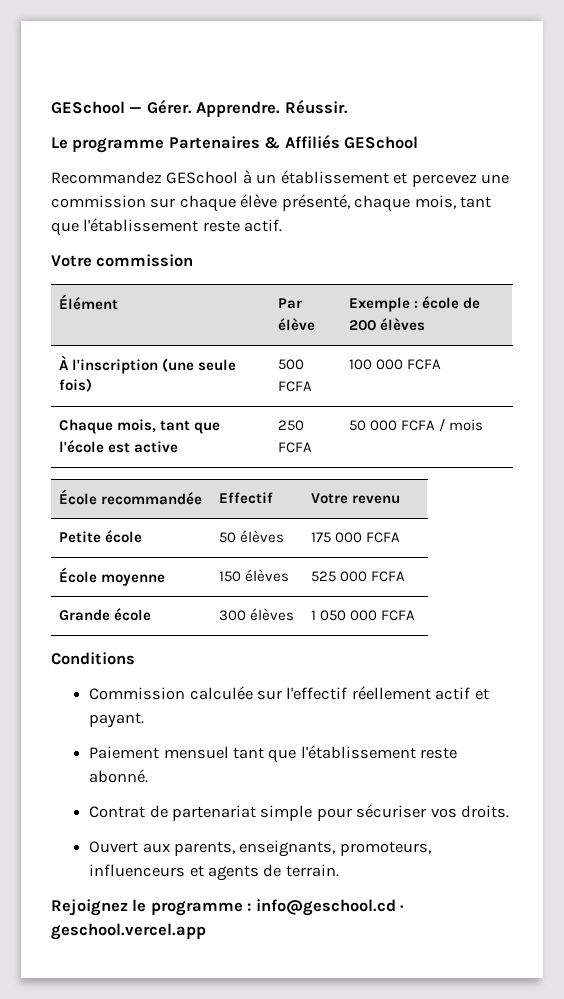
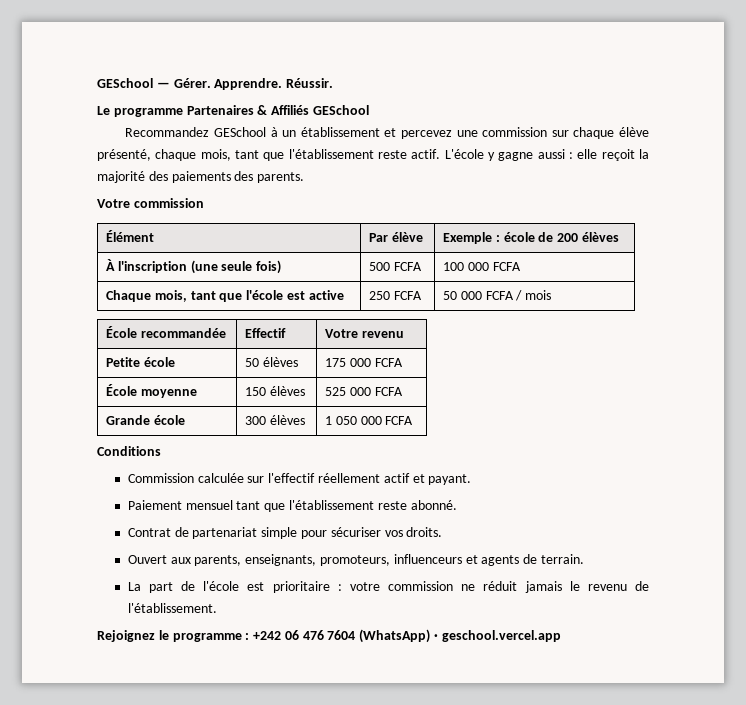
+ L'école y gagne aussi : elle reçoit la majorité des paiements des parents.
+ La part de l'école est prioritaire : votre commission ne réduit jamais le revenu de l'établissement.
- Rejoignez le programme : info@geschool.cd · geschool.vercel.app
+ Rejoignez le programme : +242 06 476 7604 (WhatsApp) · geschool.vercel.app

